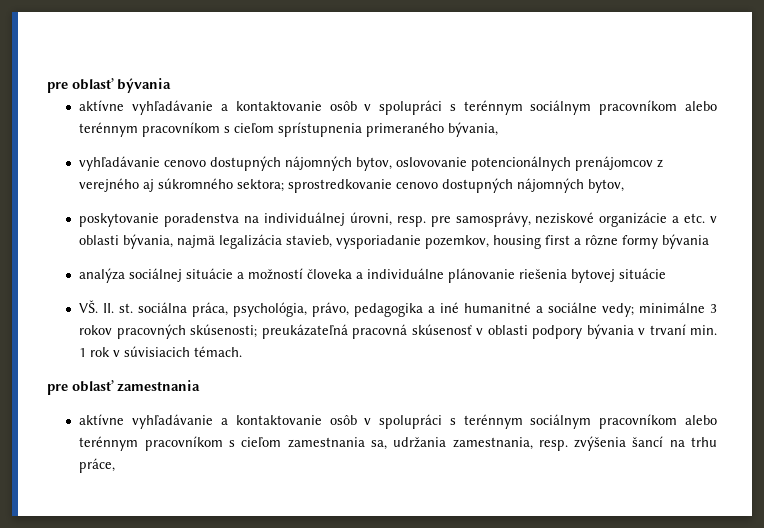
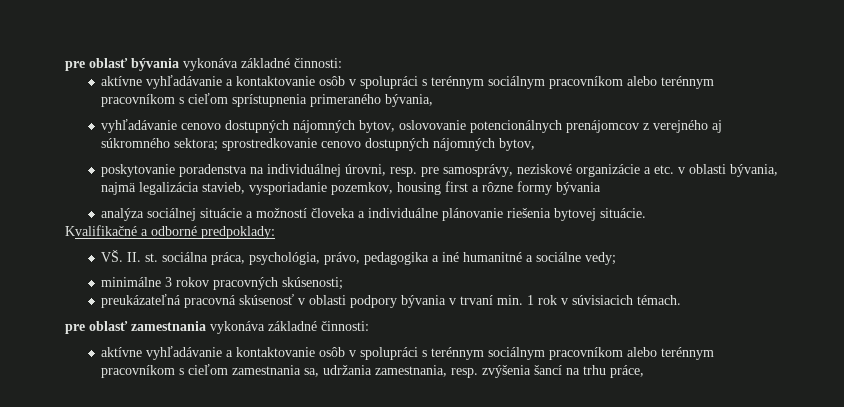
- pre oblasť bývania
+ pre oblasť bývania vykonáva základné činnosti:
- analýza sociálnej situácie a možností človeka a individuálne plánovanie riešenia bytovej situácie
+ analýza sociálnej situácie a možností človeka a individuálne plánovanie riešenia bytovej situácie.
+ Kvalifikačné a odborné predpoklady:
- VŠ. II. st. sociálna práca, psychológia, právo, pedagogika a iné humanitné a sociálne vedy; minimálne 3 rokov pracovných skúsenosti; preukázateľná pracovná skúsenosť v oblasti podpory bývania v trvaní min. 1 rok v súvisiacich témach.
+ VŠ. II. st. sociálna práca, psychológia, právo, pedagogika a iné humanitné a sociálne vedy;
+ minimálne 3 rokov pracovných skúsenosti;
+ preukázateľná pracovná skúsenosť v oblasti podpory bývania v trvaní min. 1 rok v súvisiacich témach.
- pre oblasť zamestnania
+ pre oblasť zamestnania vykonáva základné činnosti:

